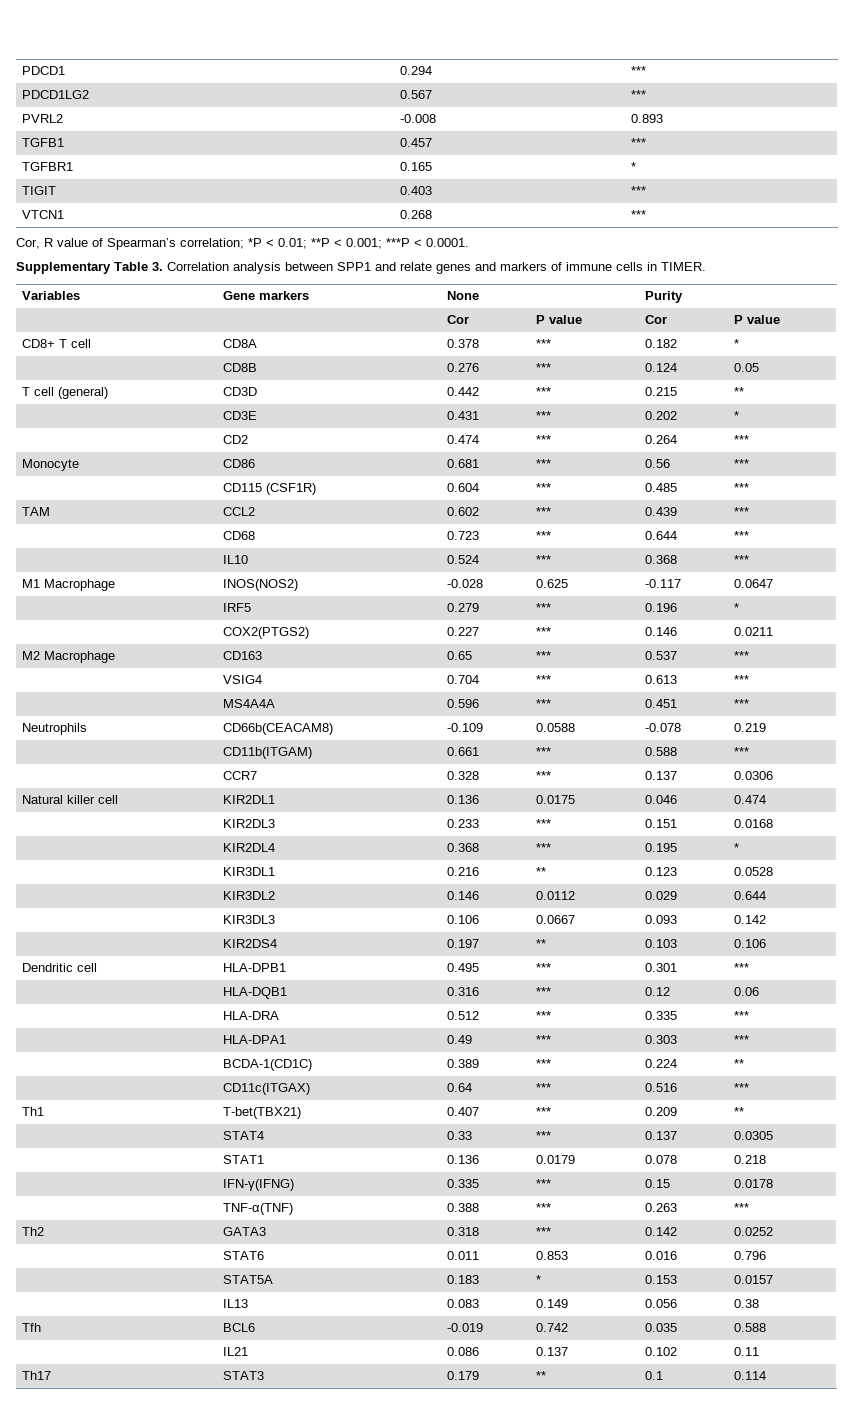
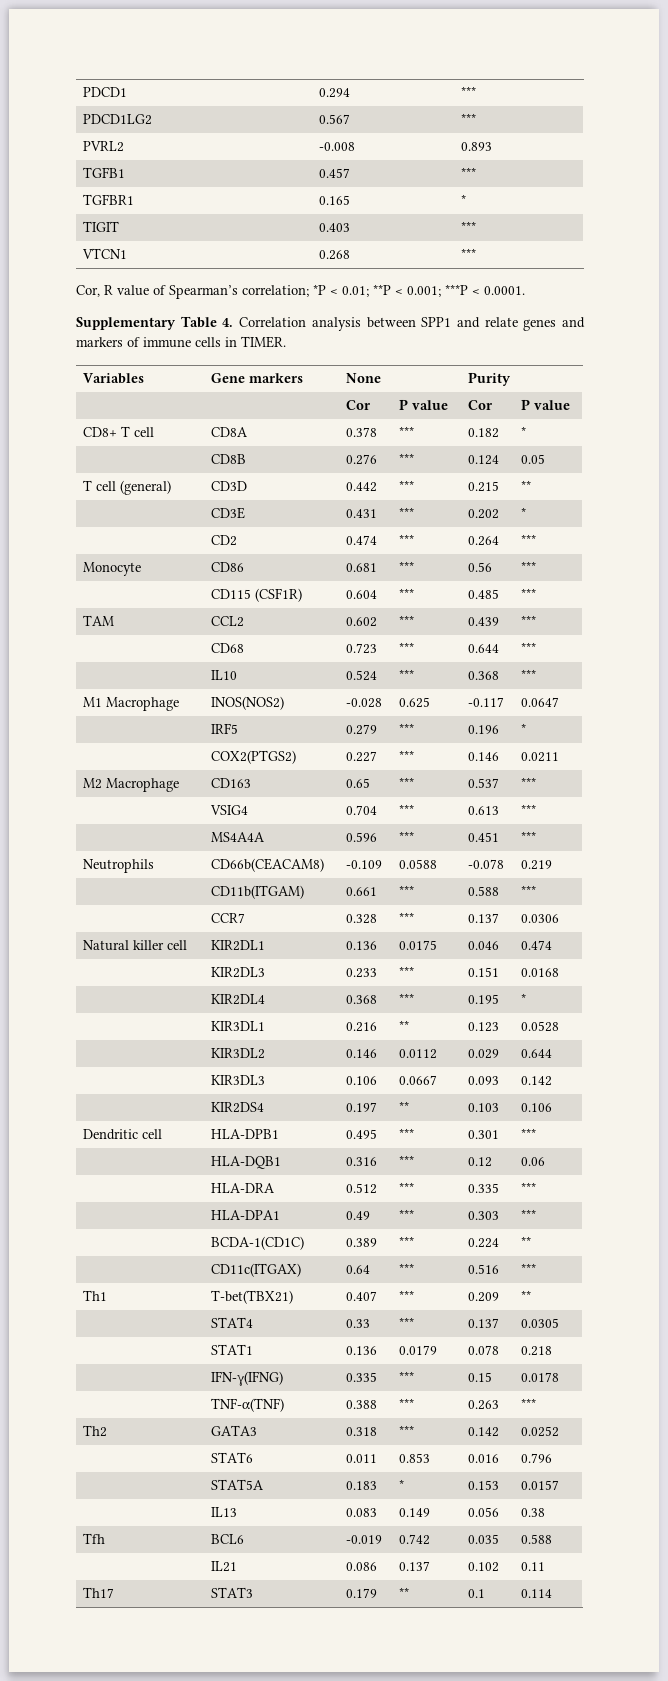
- Supplementary Table 3. Correlation analysis between SPP1 and relate genes and markers of immune cells in TIMER.
+ Supplementary Table 4. Correlation analysis between SPP1 and relate genes and markers of immune cells in TIMER.

